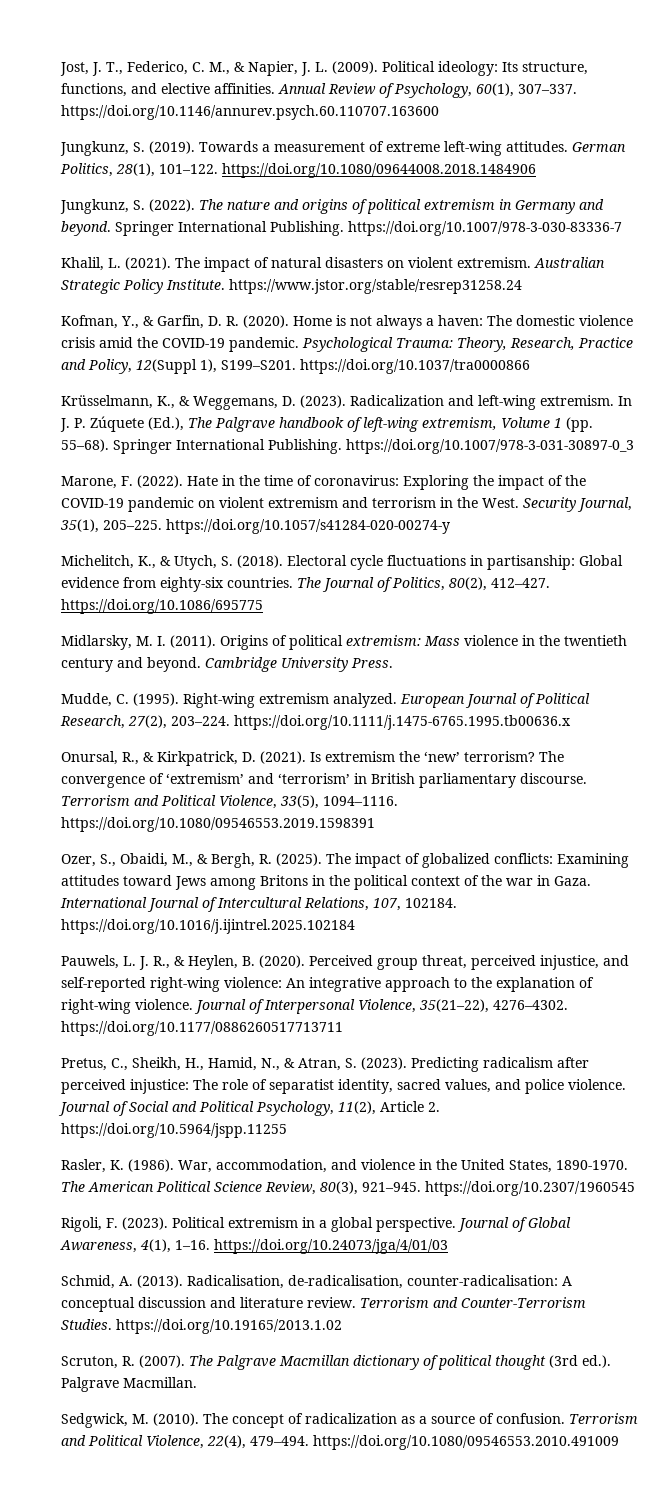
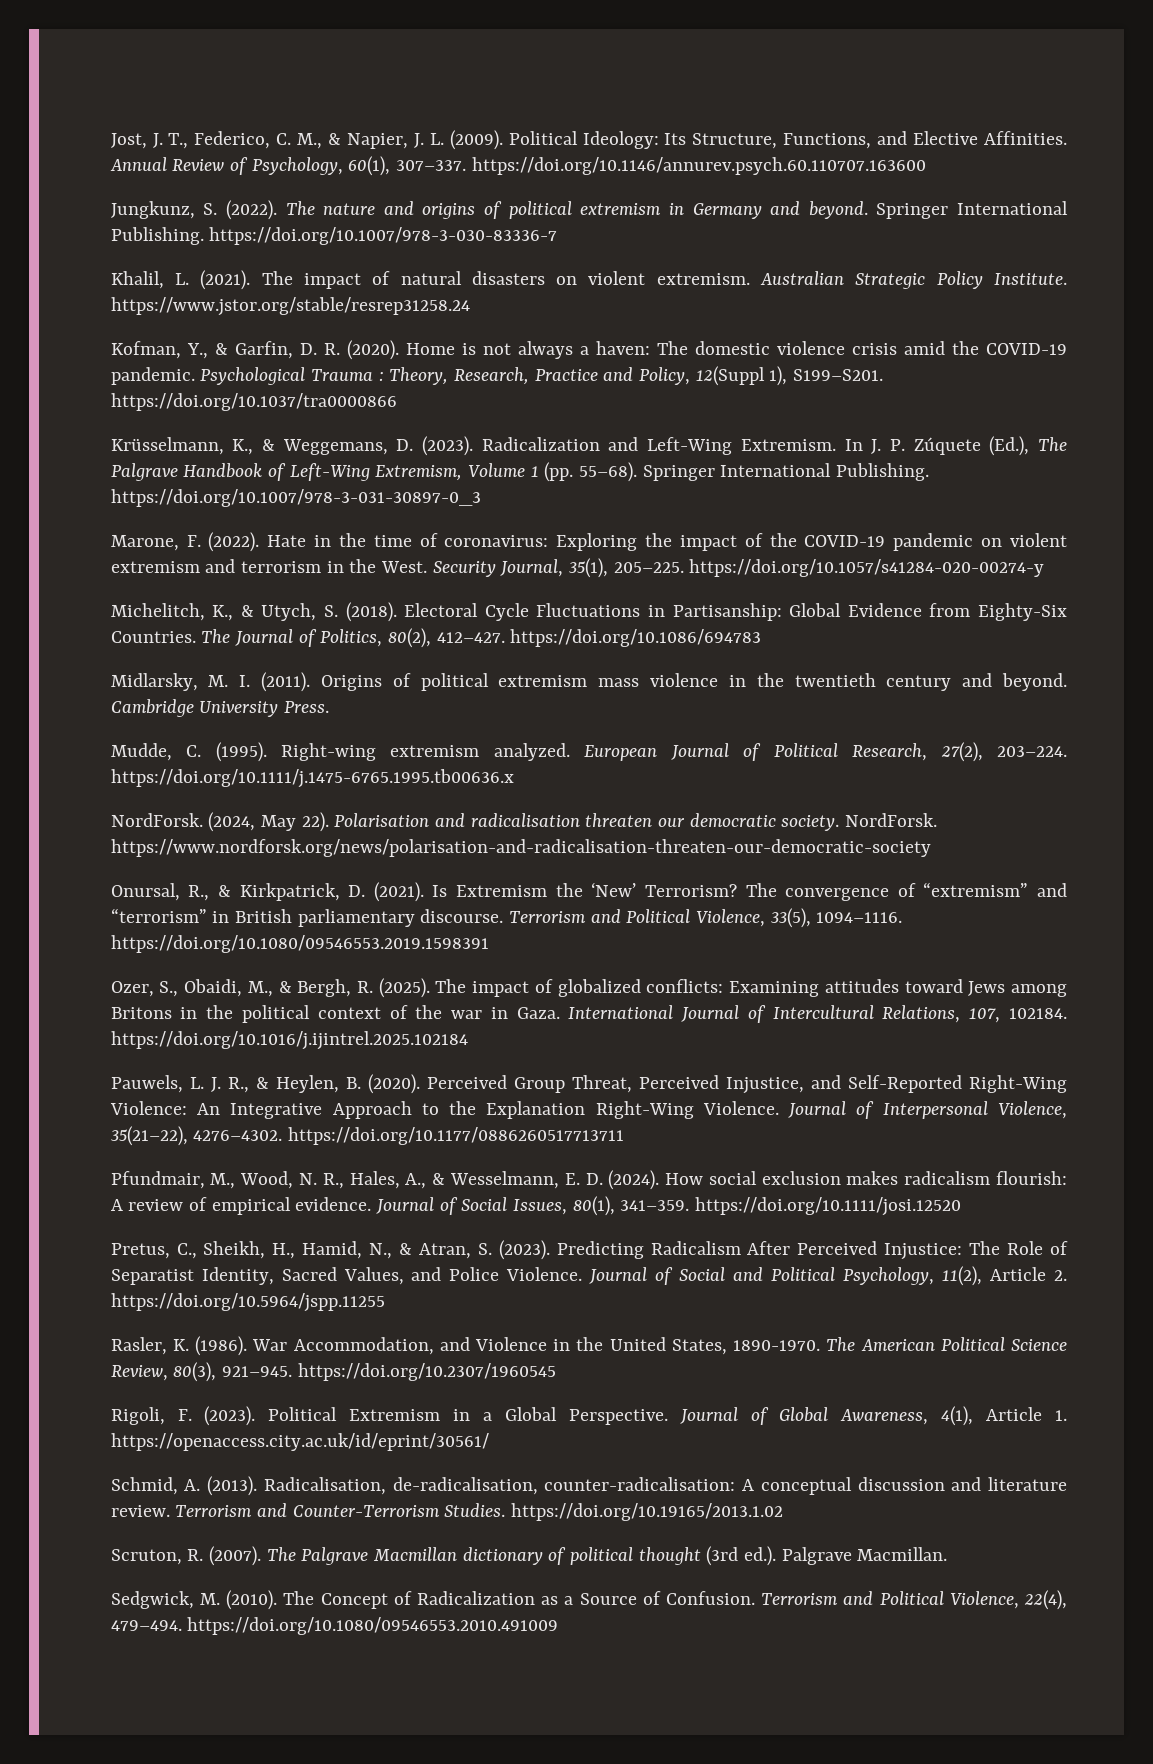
- Political ideology: Its structure, functions, and elective affinities.
+ Political Ideology: Its Structure, Functions, and Elective Affinities.
- Jungkunz, S. (2019). Towards a measurement of extreme left-wing attitudes. German Politics, 28(1), 101–122. https://doi.org/10.1080/09644008.2018.1484906
- Psychological Trauma: Theory, Research, Practice and Policy, 12(Suppl 1), S199–S201. https://doi.org/10.1037/tra0000866
+ Psychological Trauma : Theory, Research, Practice and Policy, 12(Suppl 1), S199–S201. https://doi.org/10.1037/tra0000866
- Radicalization and left-wing extremism.
+ Radicalization and Left-Wing Extremism.
- In J. P. Zúquete (Ed.), The Palgrave handbook of left-wing extremism, Volume 1 (pp. 55–68).
+ In J. P. Zúquete (Ed.), The Palgrave Handbook of Left-Wing Extremism, Volume 1 (pp. 55–68).
- Electoral cycle fluctuations in partisanship: Global evidence from eighty-six countries.
+ Electoral Cycle Fluctuations in Partisanship: Global Evidence from Eighty-Six Countries.
- The Journal of Politics, 80(2), 412–427. https://doi.org/10.1086/695775
+ The Journal of Politics, 80(2), 412–427. https://doi.org/10.1086/694783
- Origins of political extremism: Mass violence in the twentieth century and beyond.
+ Origins of political extremism mass violence in the twentieth century and beyond.
+ NordForsk. (2024, May 22). Polarisation and radicalisation threaten our democratic society. NordForsk. https://www.nordforsk.org/news/polarisation-and-radicalisation-threaten-our-democratic-society
- Is extremism the ‘new’ terrorism? The convergence of ‘extremism’ and ‘terrorism’ in British parliamentary discourse.
+ Is Extremism the ‘New’ Terrorism? The convergence of “extremism” and “terrorism” in British parliamentary discourse.
- Perceived group threat, perceived injustice, and self-reported right-wing violence: An integrative approach to the explanation of right-wing violence.
+ Perceived Group Threat, Perceived Injustice, and Self-Reported Right-Wing Violence: An Integrative Approach to the Explanation Right-Wing Violence.
+ Pfundmair, M., Wood, N. R., Hales, A., & Wesselmann, E. D. (2024). How social exclusion makes radicalism flourish: A review of empirical evidence. Journal of Social Issues, 80(1), 341–359. https://doi.org/10.1111/josi.12520
- Predicting radicalism after perceived injustice: The role of separatist identity, sacred values, and police violence.
+ Predicting Radicalism After Perceived Injustice: The Role of Separatist Identity, Sacred Values, and Police Violence.
- War, accommodation, and violence in the United States, 1890-1970.
+ War Accommodation, and Violence in the United States, 1890-1970.
- Political extremism in a global perspective.
+ Political Extremism in a Global Perspective.
- Journal of Global Awareness, 4(1), 1–16. https://doi.org/10.24073/jga/4/01/03
+ Journal of Global Awareness, 4(1), Article 1. https://openaccess.city.ac.uk/id/eprint/30561/
- The concept of radicalization as a source of confusion.
+ The Concept of Radicalization as a Source of Confusion.

